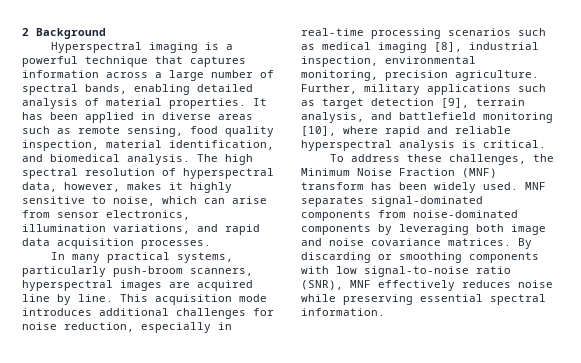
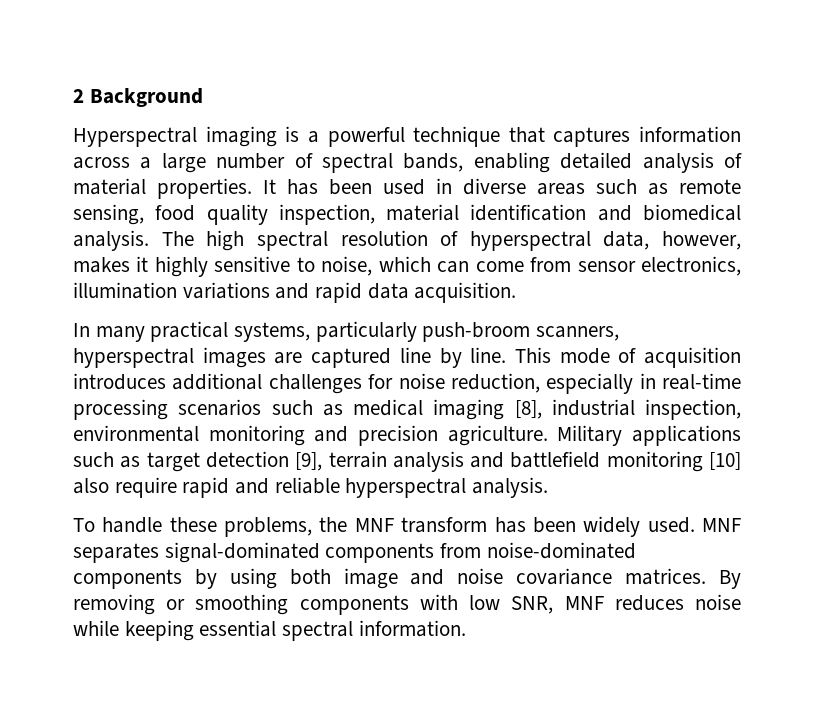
- It has been applied in diverse areas such as remote sensing, food quality inspection, material identification, and biomedical analysis.
+ It has been used in diverse areas such as remote sensing, food quality inspection, material identification and biomedical analysis.
- The high spectral resolution of hyperspectral data, however, makes it highly sensitive to noise, which can arise from sensor electronics, illumination variations, and rapid data acquisition processes.
+ The high spectral resolution of hyperspectral data, however, makes it highly sensitive to noise, which can come from sensor electronics, illumination variations and rapid data acquisition.
- In many practical systems, particularly push-broom scanners, hyperspectral images are acquired line by line.
+ In many practical systems, particularly push-broom scanners, hyperspectral images are captured line by line.
- This acquisition mode introduces additional challenges for noise reduction, especially in real-time processing scenarios such as medical imaging [8], industrial inspection, environmental monitoring, precision agriculture. Further, military applications such as target detection [9], terrain analysis, and battlefield monitoring [10], where rapid and reliable hyperspectral analysis is critical.
- To address these challenges, the Minimum Noise Fraction (MNF) transform has been widely used.
+ This mode of acquisition introduces additional challenges for noise reduction, especially in real-time processing scenarios such as medical imaging [8], industrial inspection, environmental monitoring and precision agriculture. Military applications such as target detection [9], terrain analysis and battlefield monitoring [10] also require rapid and reliable hyperspectral analysis.
+ To handle these problems, the MNF transform has been widely used.
- MNF separates signal-dominated components from noise-dominated components by leveraging both image and noise covariance matrices.
+ MNF separates signal-dominated components from noise-dominated components by using both image and noise covariance matrices.
- By discarding or smoothing components with low signal-to-noise ratio (SNR), MNF effectively reduces noise while preserving essential spectral information.
+ By removing or smoothing components with low SNR, MNF reduces noise while keeping essential spectral information.

